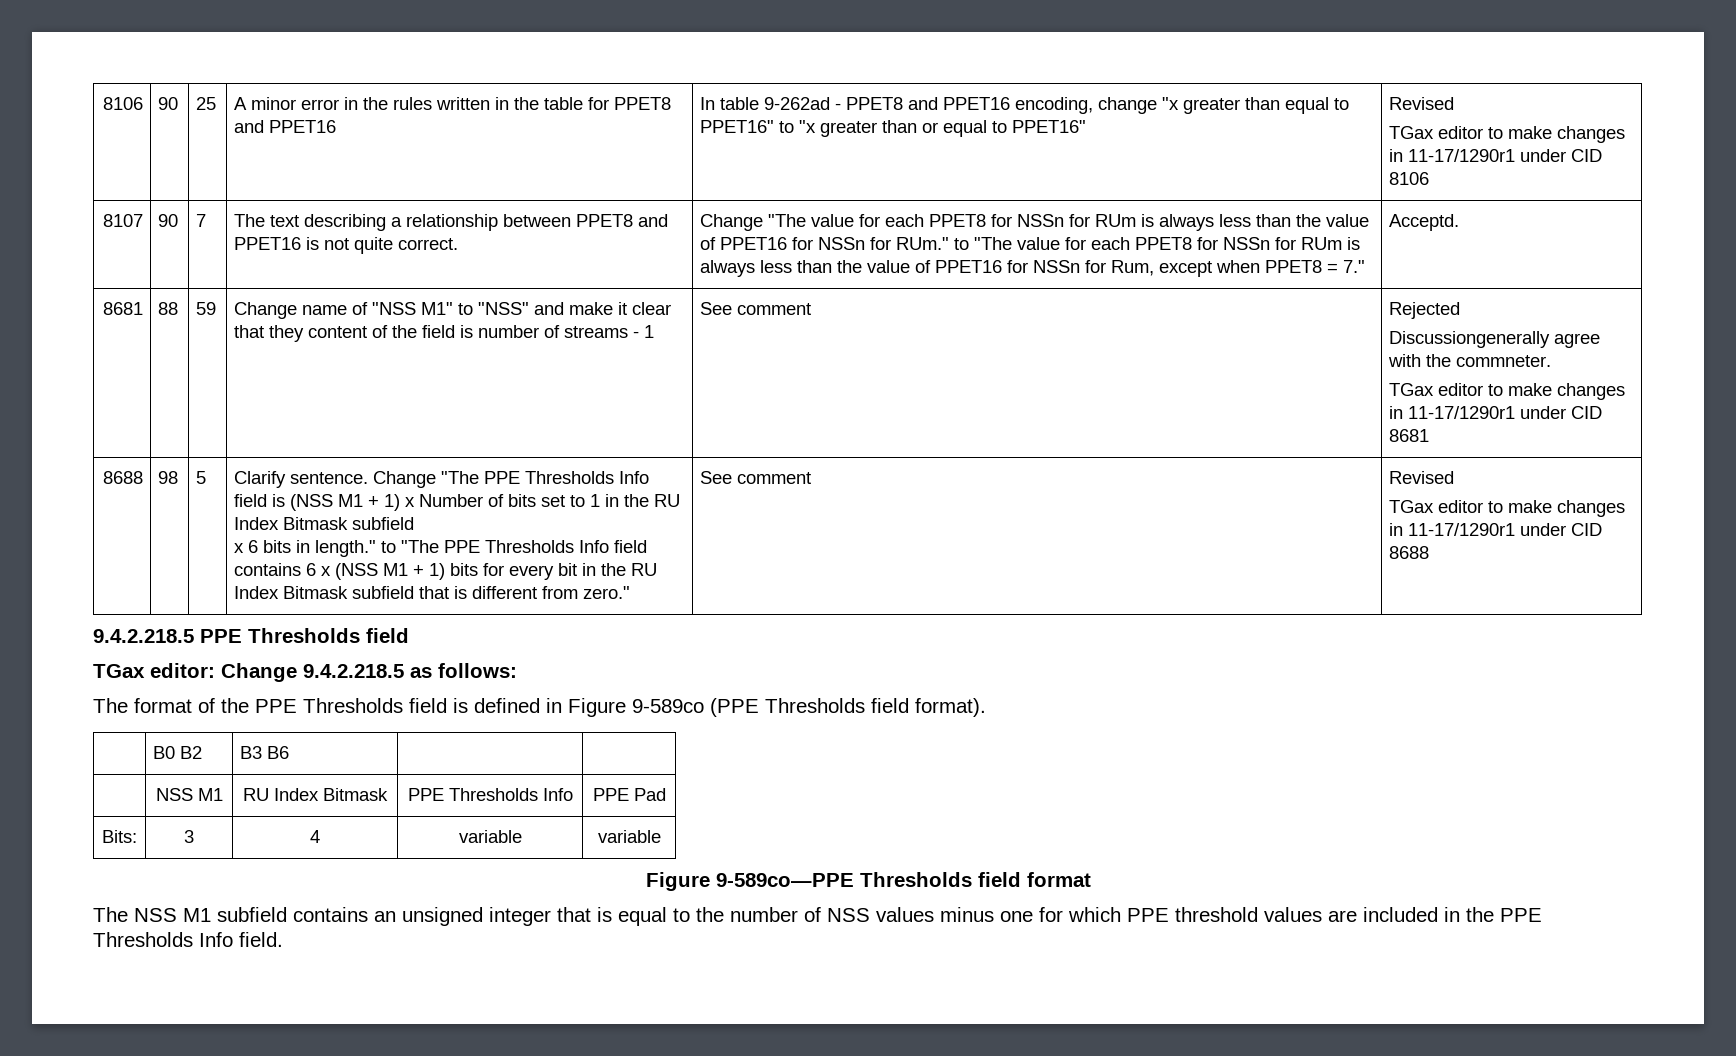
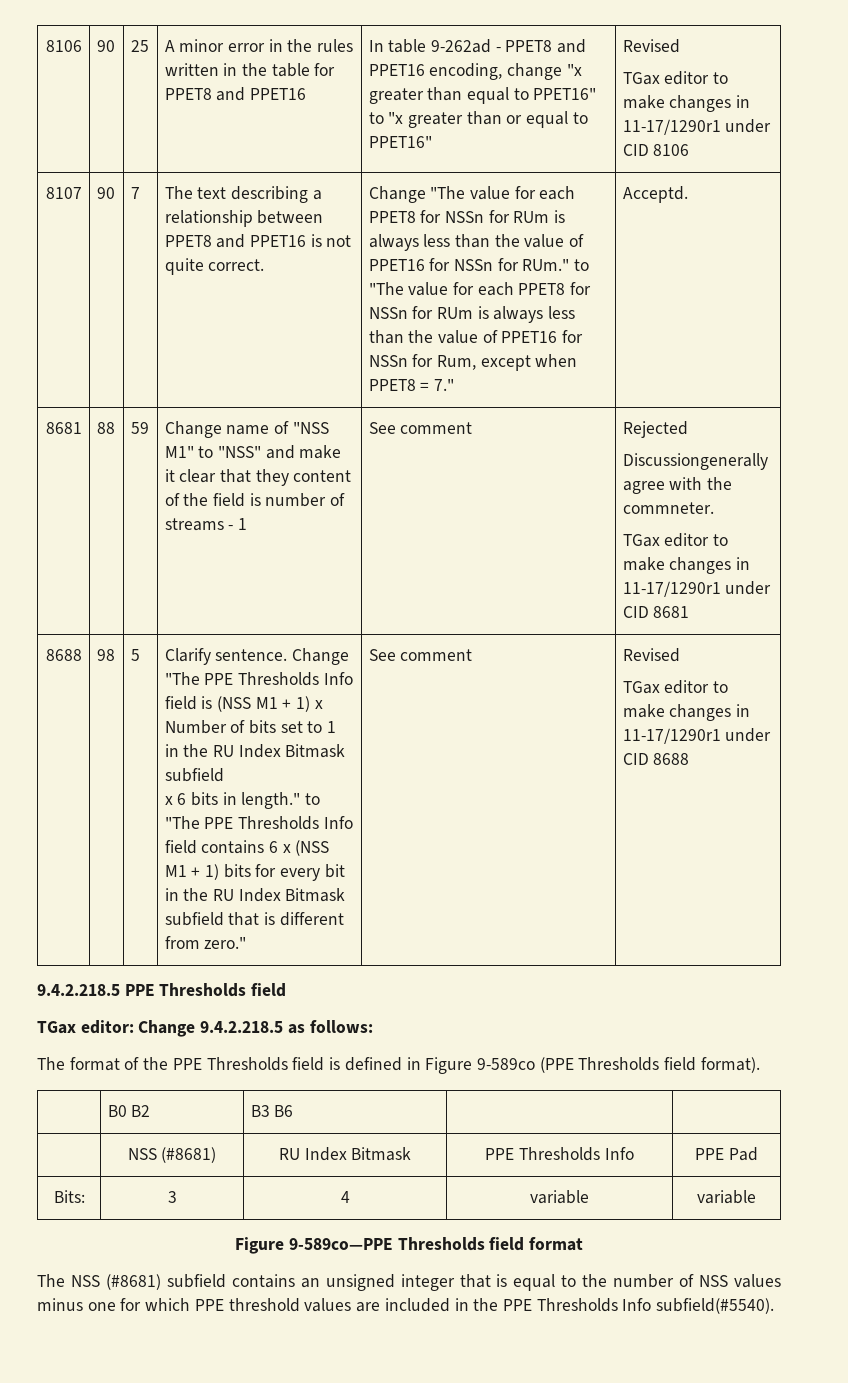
- | NSS M1 | RU Index Bitmask | PPE Thresholds Info | PPE Pad
+ | NSS (#8681) | RU Index Bitmask | PPE Thresholds Info | PPE Pad
- The NSS M1 subfield contains an unsigned integer that is equal to the number of NSS values minus one for which PPE threshold values are included in the PPE Thresholds Info field.
+ The NSS (#8681) subfield contains an unsigned integer that is equal to the number of NSS values minus one for which PPE threshold values are included in the PPE Thresholds Info subfield(#5540).

